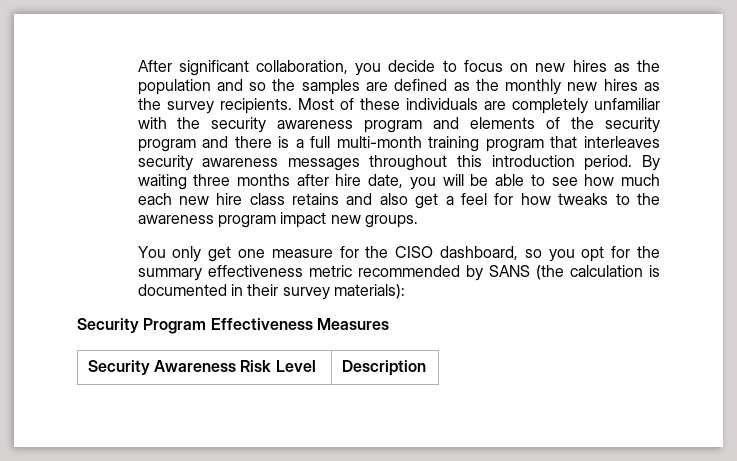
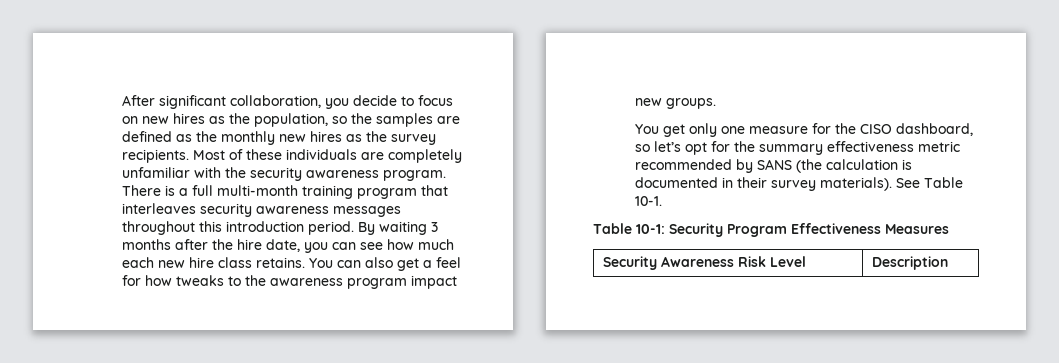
- After significant collaboration, you decide to focus on new hires as the population and so the samples are defined as the monthly new hires as the survey recipients.
+ After significant collaboration, you decide to focus on new hires as the population, so the samples are defined as the monthly new hires as the survey recipients.
- Most of these individuals are completely unfamiliar with the security awareness program and elements of the security program and there is a full multi-month training program that interleaves security awareness messages throughout this introduction period.
+ Most of these individuals are completely unfamiliar with the security awareness program. There is a full multi-month training program that interleaves security awareness messages throughout this introduction period.
- By waiting three months after hire date, you will be able to see how much each new hire class retains and also get a feel for how tweaks to the awareness program impact new groups.
+ By waiting 3 months after the hire date, you can see how much each new hire class retains. You can also get a feel for how tweaks to the awareness program impact new groups.
- You only get one measure for the CISO dashboard, so you opt for the summary effectiveness metric recommended by SANS (the calculation is documented in their survey materials):
- Security Program Effectiveness Measures
+ You get only one measure for the CISO dashboard, so let’s opt for the summary effectiveness metric recommended by SANS (the calculation is documented in their survey materials). See Table 10-1.
+ Table 10-1: Security Program Effectiveness Measures

